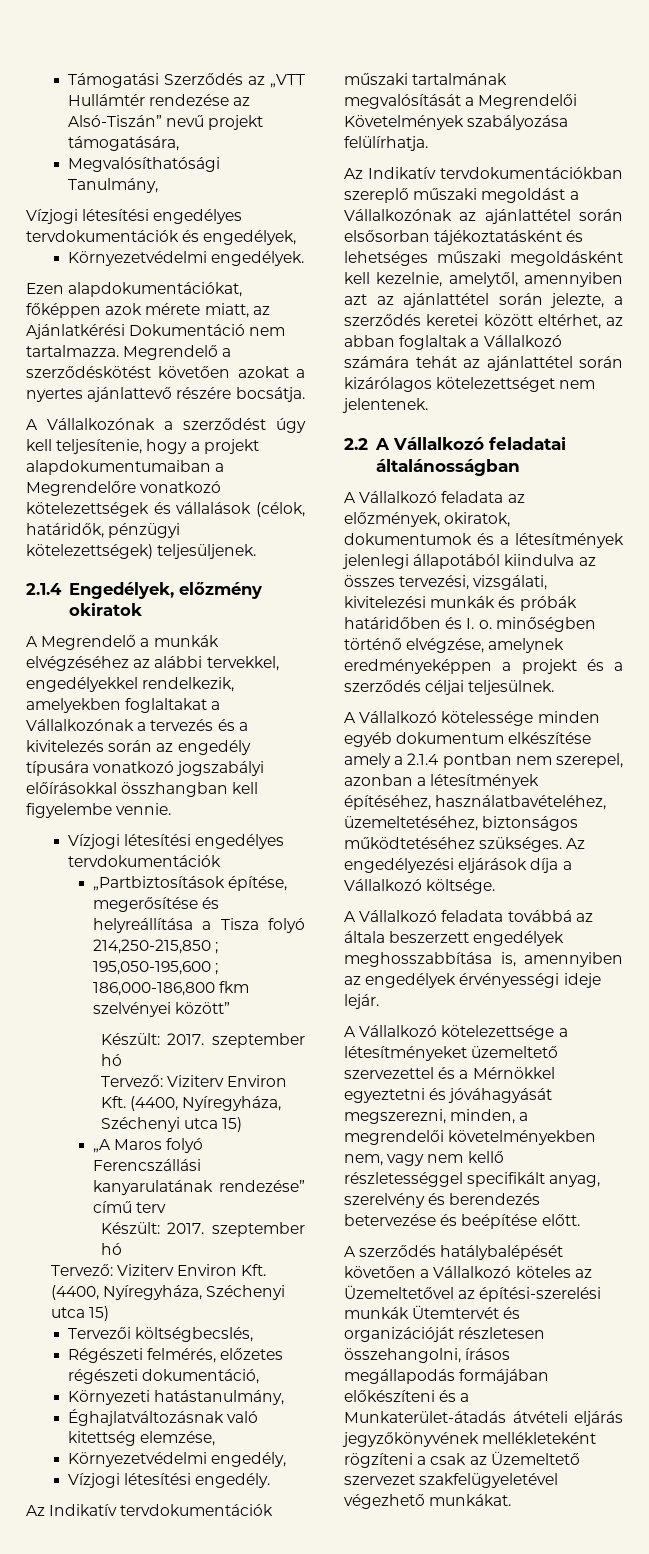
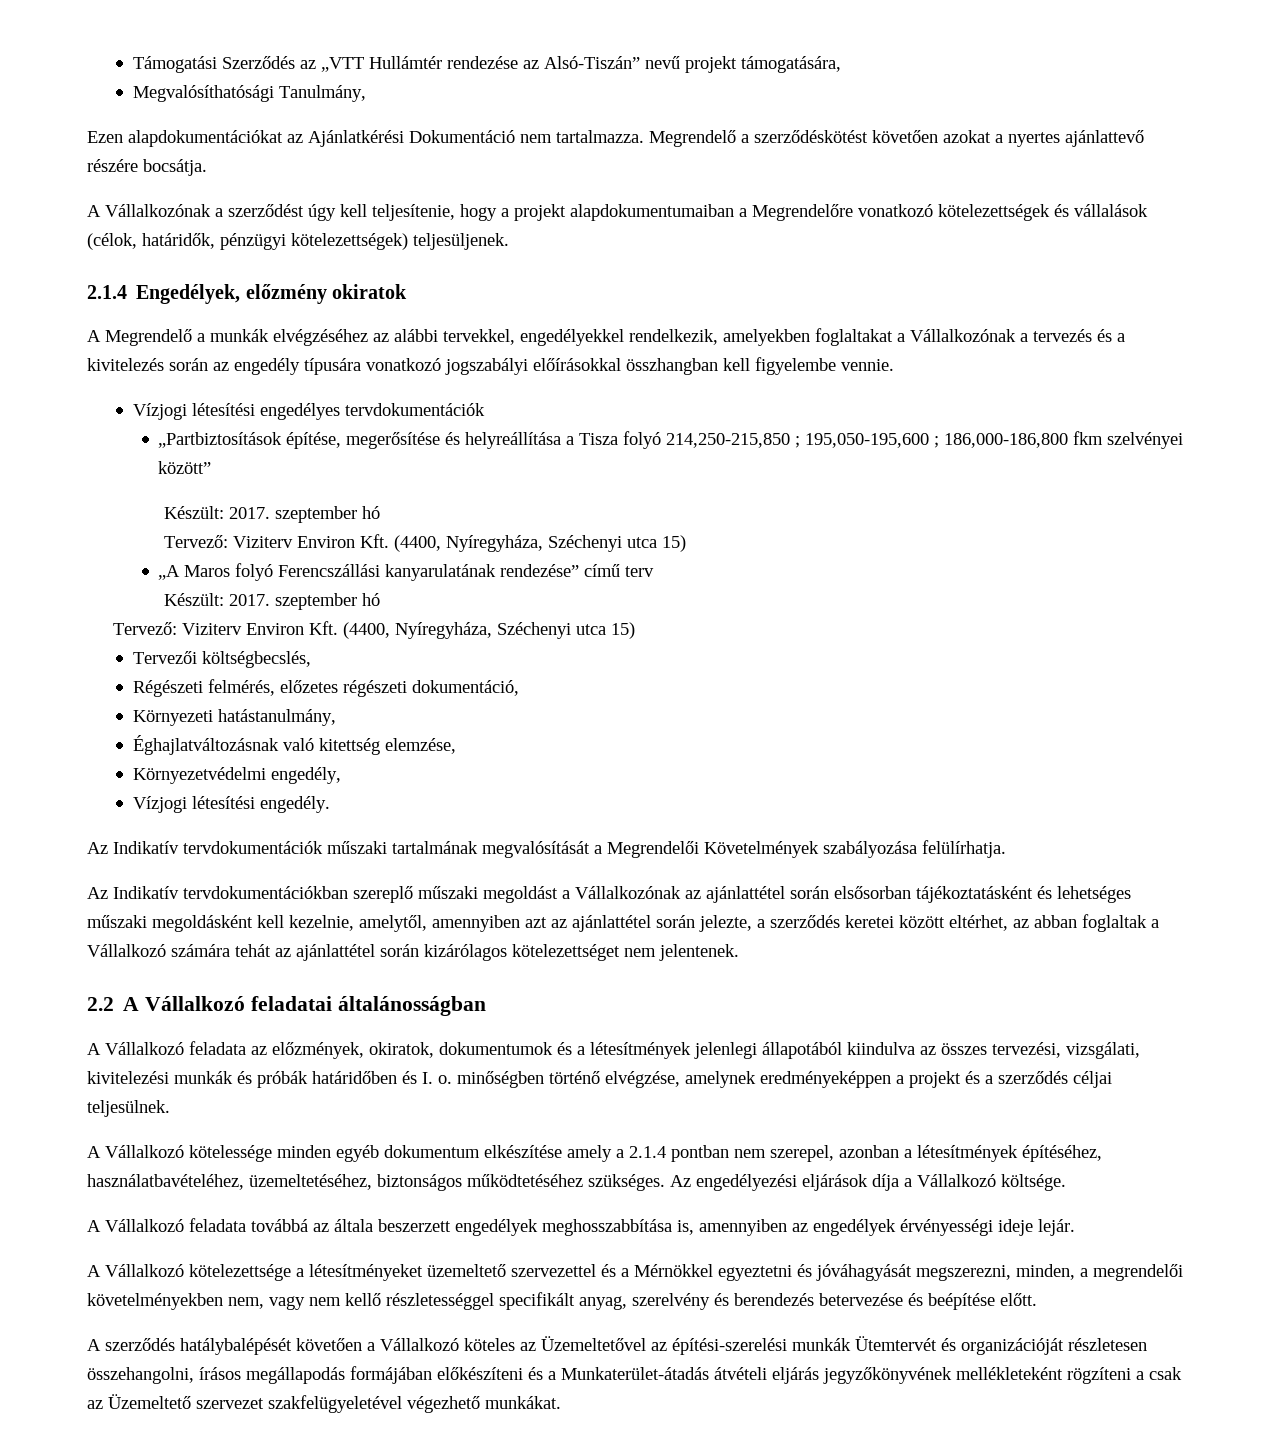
- Vízjogi létesítési engedélyes tervdokumentációk és engedélyek,
- Környezetvédelmi engedélyek.
- Ezen alapdokumentációkat, főképpen azok mérete miatt, az Ajánlatkérési Dokumentáció nem tartalmazza.
+ Ezen alapdokumentációkat az Ajánlatkérési Dokumentáció nem tartalmazza.

